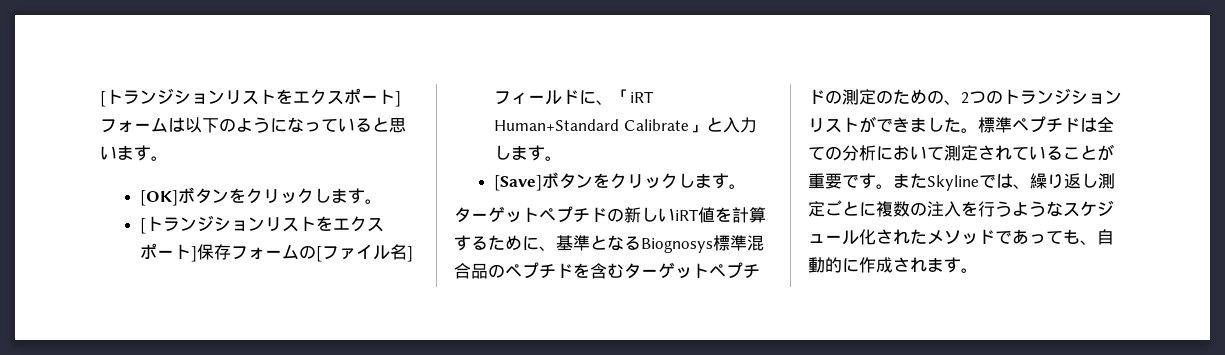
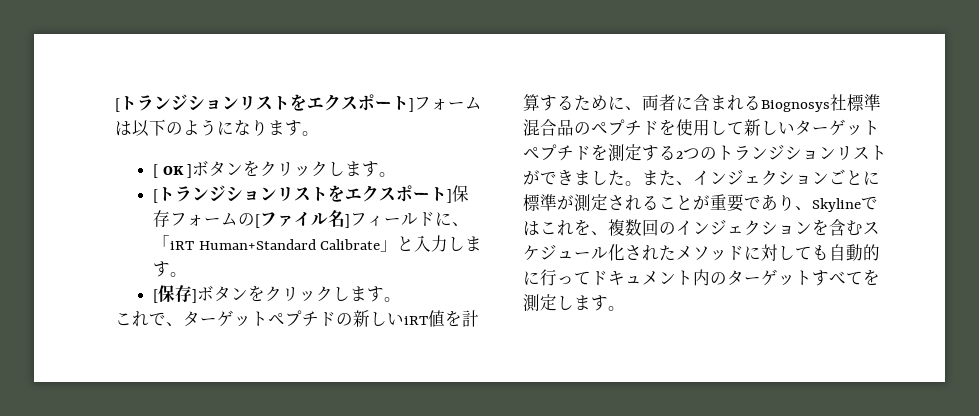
- [トランジションリストをエクスポート]フォームは以下のようになっていると思います。
- [OK]ボタンをクリックします。
+ [トランジションリストをエクスポート]フォームは以下のようになります。
+ [ OK ]ボタンをクリックします。
- [Save]ボタンをクリックします。
- ターゲットペプチドの新しいiRT値を計算するために、基準となるBiognosys標準混合品のペプチドを含むターゲットペプチドの測定のための、2つのトランジションリストができました。
+ [保存]ボタンをクリックします。
+ これで、ターゲットペプチドの新しいiRT値を計算するために、両者に含まれるBiognosys社標準混合品のペプチドを使用して新しいターゲットペプチドを測定する2つのトランジションリストができました。
- 標準ペプチドは全ての分析において測定されていることが重要です。またSkylineでは、繰り返し測定ごとに複数の注入を行うようなスケジュール化されたメソッドであっても、自動的に作成されます。
+ また、インジェクションごとに標準が測定されることが重要であり、Skylineではこれを、複数回のインジェクションを含むスケジュール化されたメソッドに対しても自動的に行ってドキュメント内のターゲットすべてを測定します。

